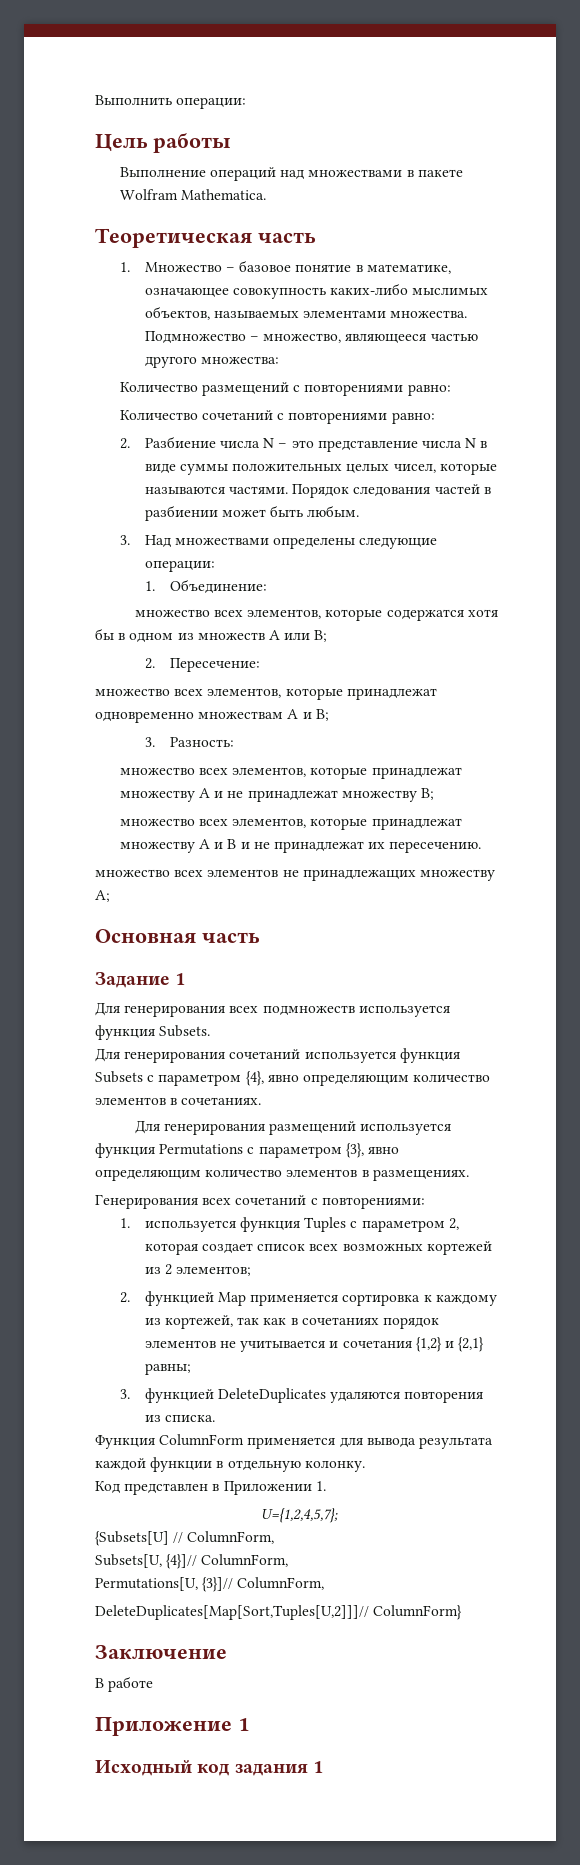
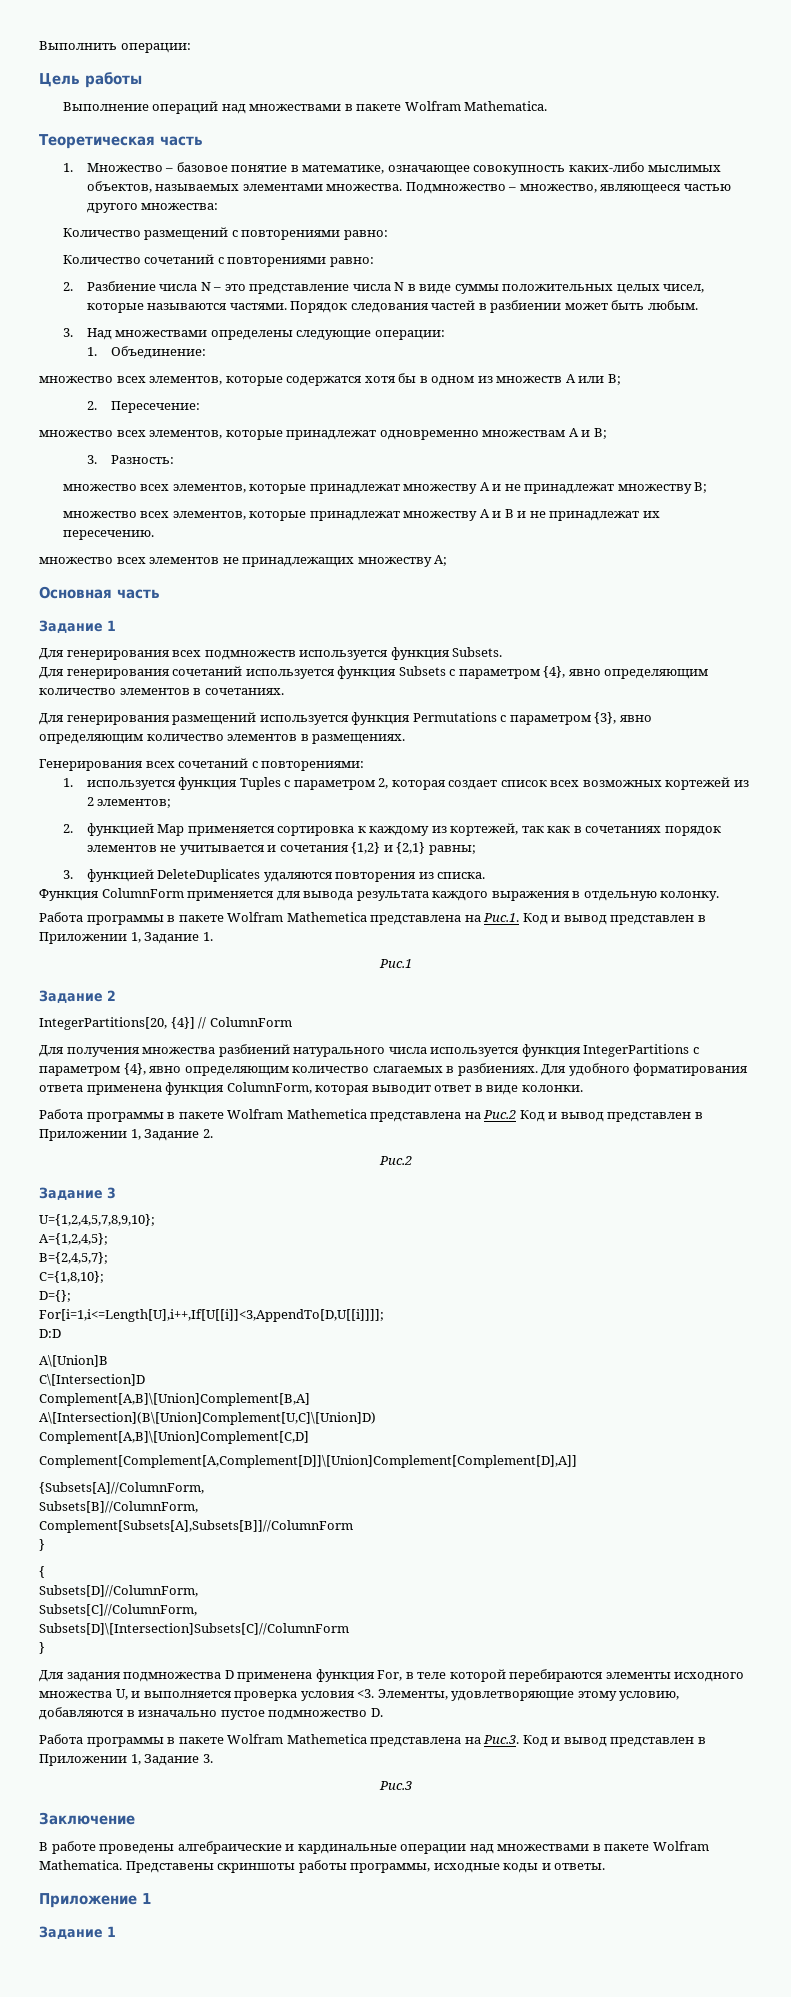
- Функция ColumnForm применяется для вывода результата каждой функции в отдельную колонку.
+ Функция ColumnForm применяется для вывода результата каждого выражения в отдельную колонку.
- Код представлен в Приложении 1.
+ Работа программы в пакете Wolfram Mathemetica представлена на Рис.1. Код и вывод представлен в Приложении 1, Задание 1.
- U={1,2,4,5,7};
- {Subsets[U] // ColumnForm,
- Subsets[U, {4}]// ColumnForm,
- Permutations[U, {3}]// ColumnForm,
- DeleteDuplicates[Map[Sort,Tuples[U,2]]]// ColumnForm}
+ Рис.1
+ Задание 2
+ IntegerPartitions[20, {4}] // ColumnForm
+ Для получения множества разбиений натурального числа используется функция IntegerPartitions с параметром {4}, явно определяющим количество слагаемых в разбиениях. Для удобного форматирования ответа применена функция ColumnForm, которая выводит ответ в виде колонки.
+ Работа программы в пакете Wolfram Mathemetica представлена на Рис.2 Код и вывод представлен в Приложении 1, Задание 2.
+ Рис.2
+ Задание 3
+ U={1,2,4,5,7,8,9,10};
+ A={1,2,4,5};
+ B={2,4,5,7};
+ C={1,8,10};
+ D={};
+ For[i=1,i<=Length[U],i++,If[U[[i]]<3,AppendTo[D,U[[i]]]];
+ D:D
+ A\[Union]B
+ C\[Intersection]D
+ Complement[A,B]\[Union]Complement[B,A]
+ A\[Intersection](B\[Union]Complement[U,C]\[Union]D)
+ Complement[A,B]\[Union]Complement[C,D]
+ Complement[Complement[A,Complement[D]]\[Union]Complement[Complement[D],A]]
+ {Subsets[A]//ColumnForm,
+ Subsets[B]//ColumnForm,
+ Complement[Subsets[A],Subsets[B]]//ColumnForm
+ }
+ {
+ Subsets[D]//ColumnForm,
+ Subsets[C]//ColumnForm,
+ Subsets[D]\[Intersection]Subsets[C]//ColumnForm
+ }
+ Для задания подмножества D применена функция For, в теле которой перебираются элементы исходного множества U, и выполняется проверка условия <3. Элементы, удовлетворяющие этому условию, добавляются в изначально пустое подмножество D.
+ Работа программы в пакете Wolfram Mathemetica представлена на Рис.3. Код и вывод представлен в Приложении 1, Задание 3.
+ Рис.3
  Заключение
- В работе
+ В работе проведены алгебраические и кардинальные операции над множествами в пакете Wolfram Mathematica. Представены скриншоты работы программы, исходные коды и ответы.
  Приложение 1
- Исходный код задания 1
+ Задание 1

